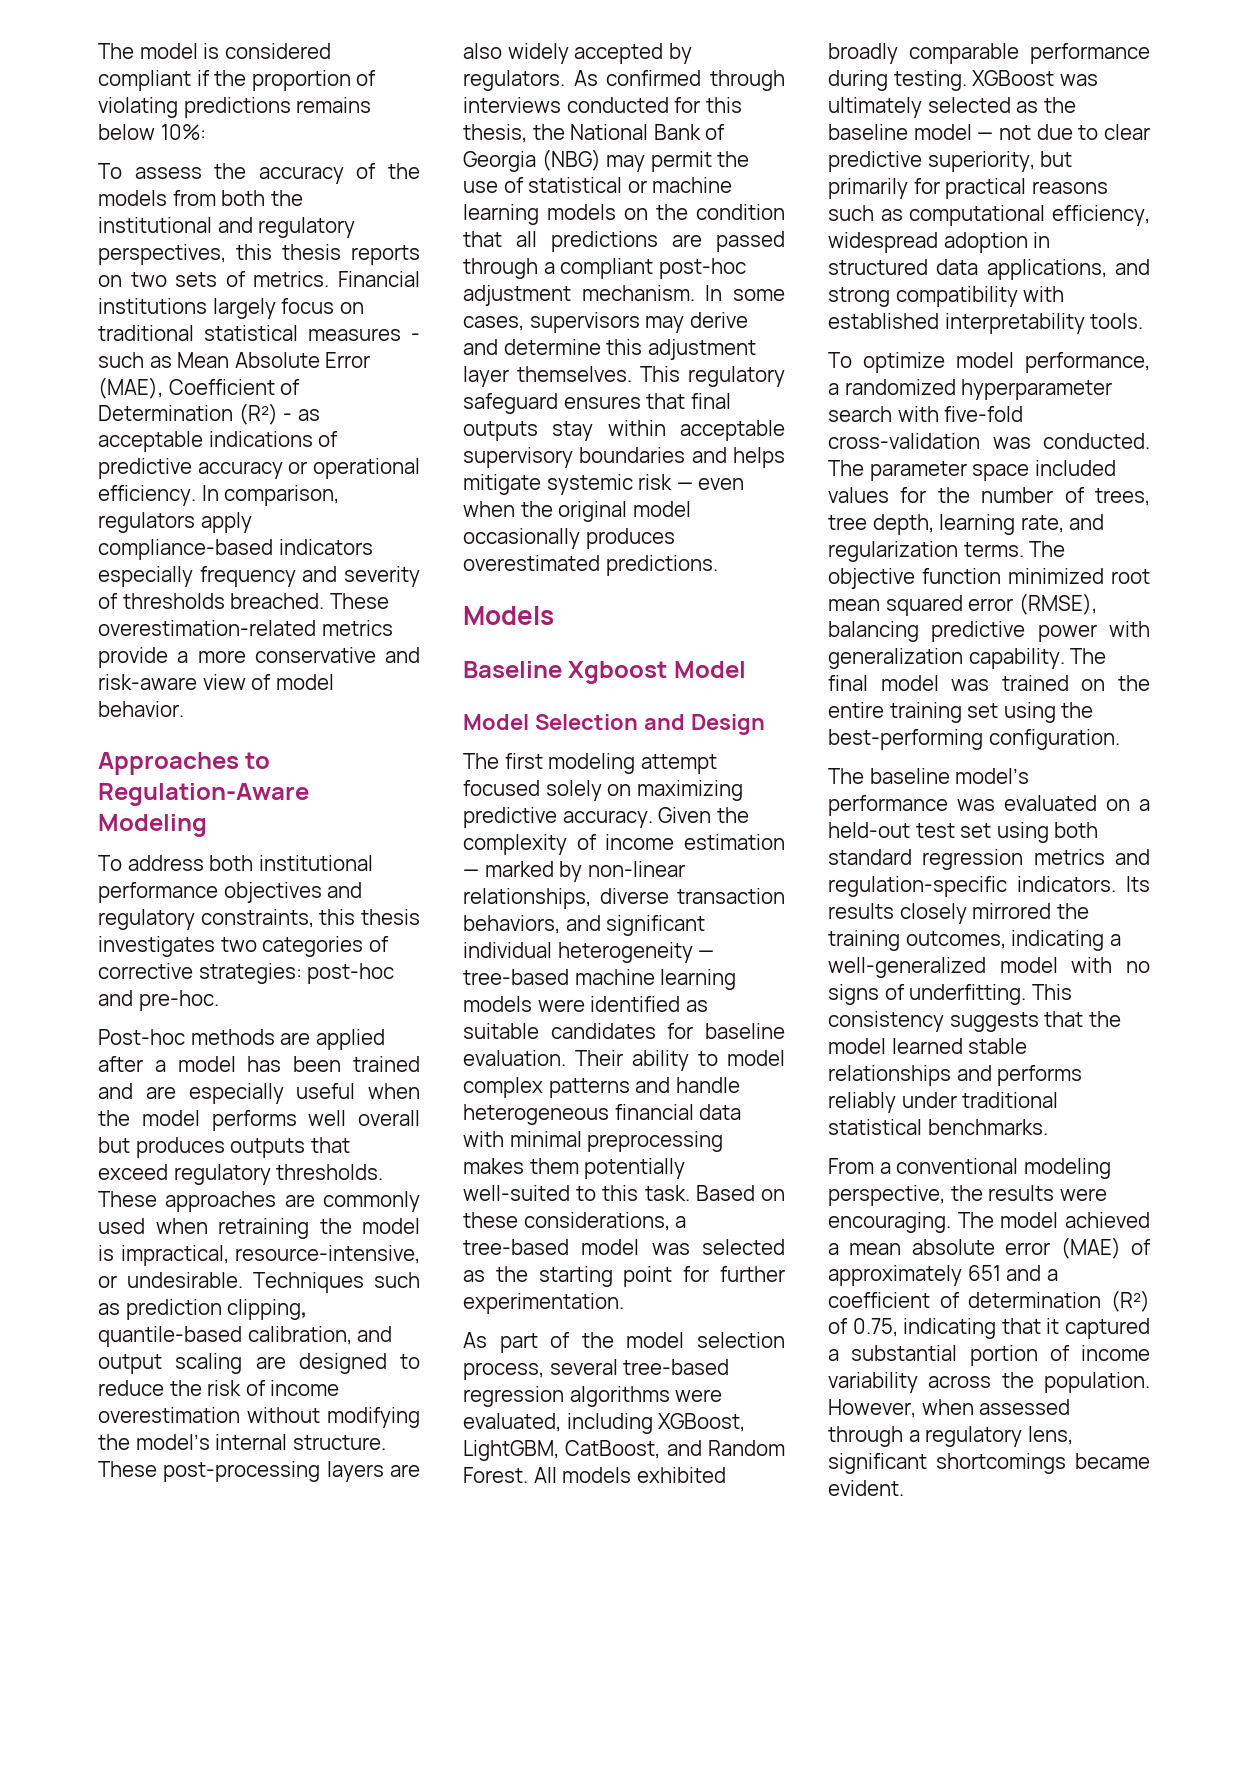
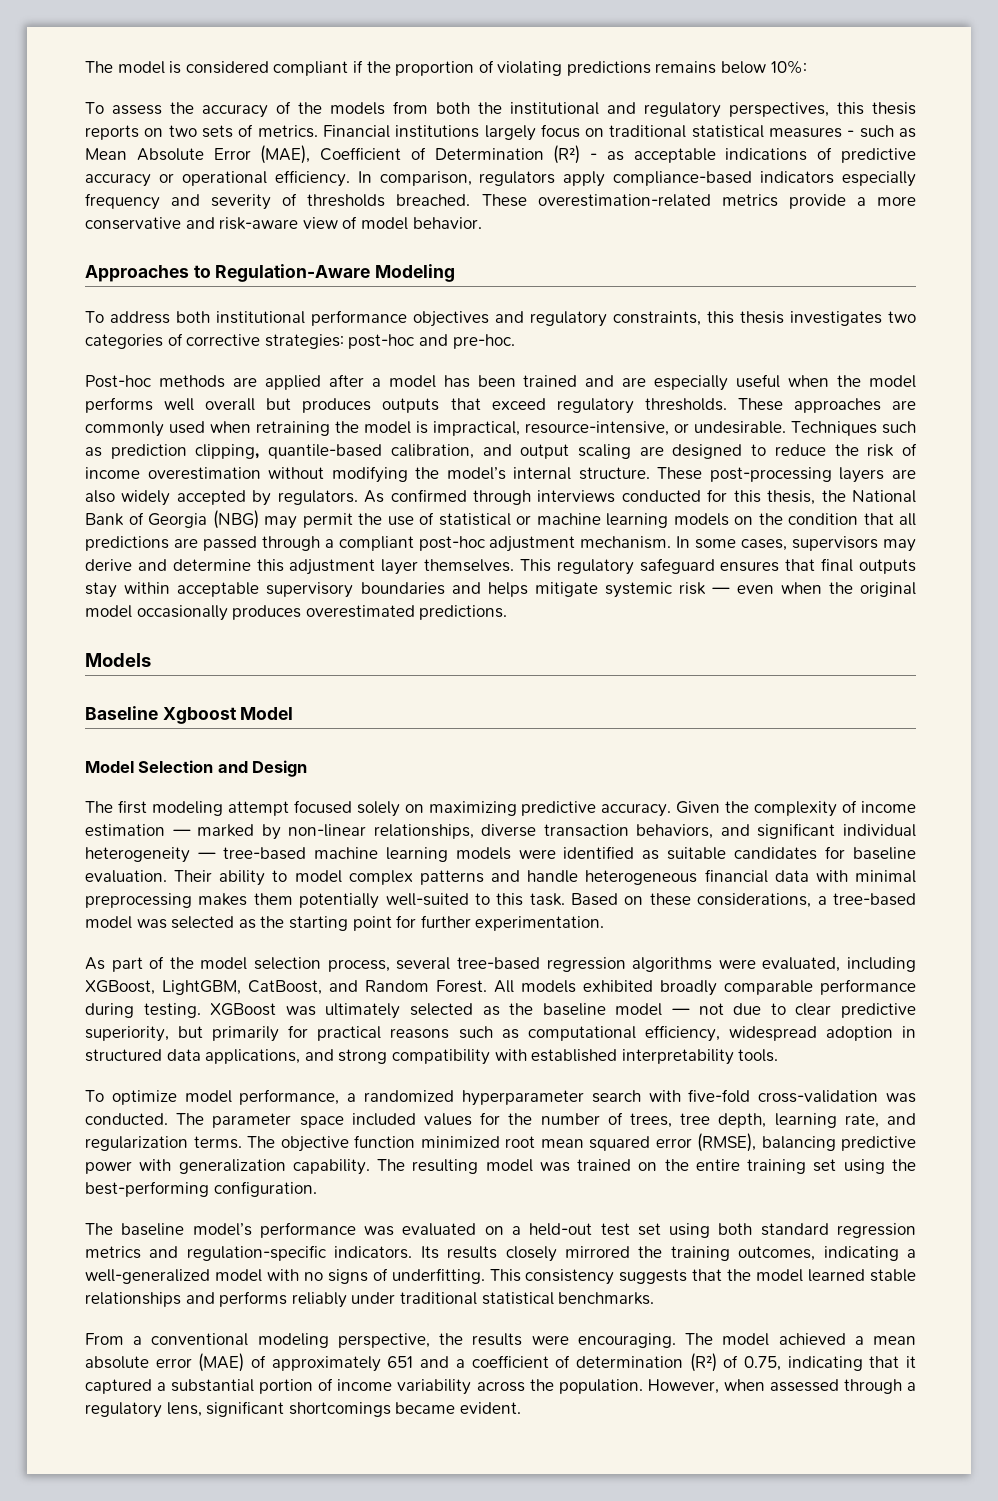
- The final model was trained on the entire training set using the best-performing configuration.
+ The resulting model was trained on the entire training set using the best-performing configuration.

